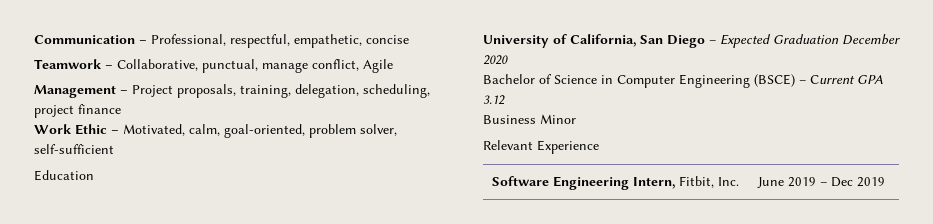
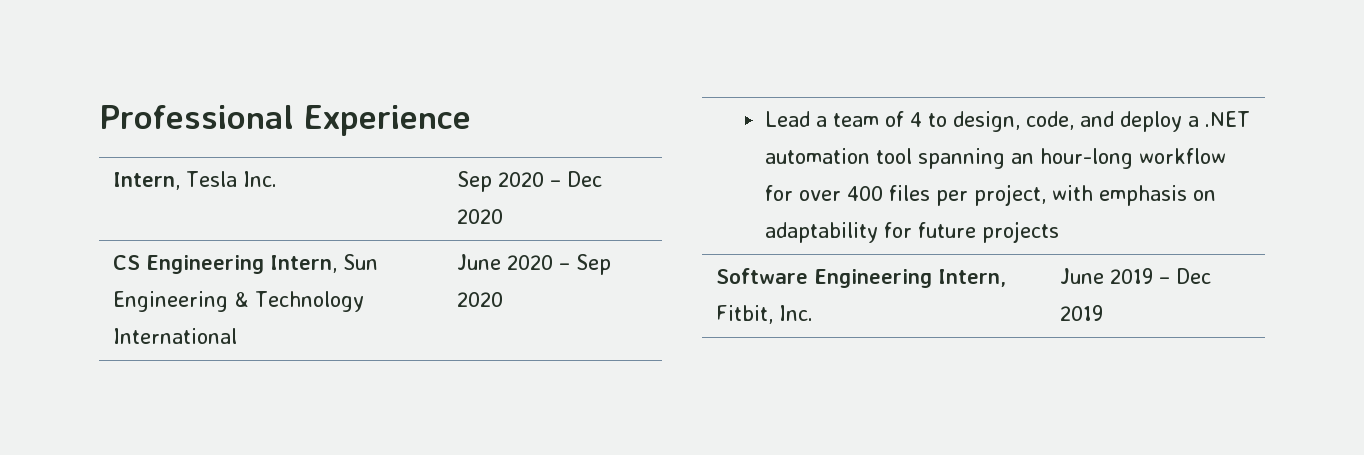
- Communication – Professional, respectful, empathetic, concise
- Teamwork – Collaborative, punctual, manage conflict, Agile
- Management – Project proposals, training, delegation, scheduling, project finance
- Work Ethic – Motivated, calm, goal-oriented, problem solver, self-sufficient
- Education
- University of California, San Diego – Expected Graduation December 2020
- Bachelor of Science in Computer Engineering (BSCE) – Current GPA 3.12
- Business Minor
- Relevant Experience
+ Professional Experience
+ Intern, Tesla Inc. | Sep 2020 – Dec 2020
+ CS Engineering Intern, Sun Engineering & Technology International | June 2020 – Sep 2020
+ Lead a team of 4 to design, code, and deploy a .NET automation tool spanning an hour-long workflow for over 400 files per project, with emphasis on adaptability for future projects

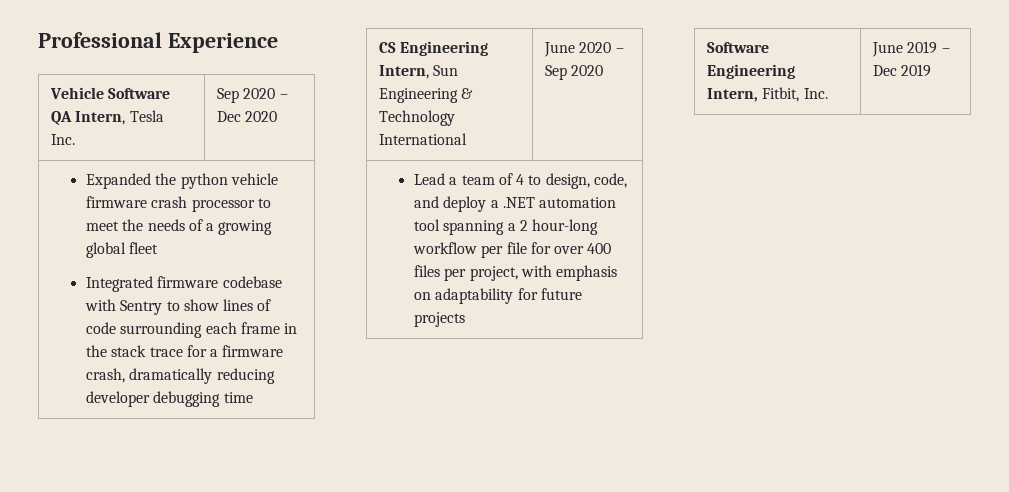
- Intern, Tesla Inc. | Sep 2020 – Dec 2020
+ Vehicle Software QA Intern, Tesla Inc. | Sep 2020 – Dec 2020
+ Expanded the python vehicle firmware crash processor to meet the needs of a growing global fleet
+ Integrated firmware codebase with Sentry to show lines of code surrounding each frame in the stack trace for a firmware crash, dramatically reducing developer debugging time
- Lead a team of 4 to design, code, and deploy a .NET automation tool spanning an hour-long workflow for over 400 files per project, with emphasis on adaptability for future projects
+ Lead a team of 4 to design, code, and deploy a .NET automation tool spanning a 2 hour-long workflow per file for over 400 files per project, with emphasis on adaptability for future projects

